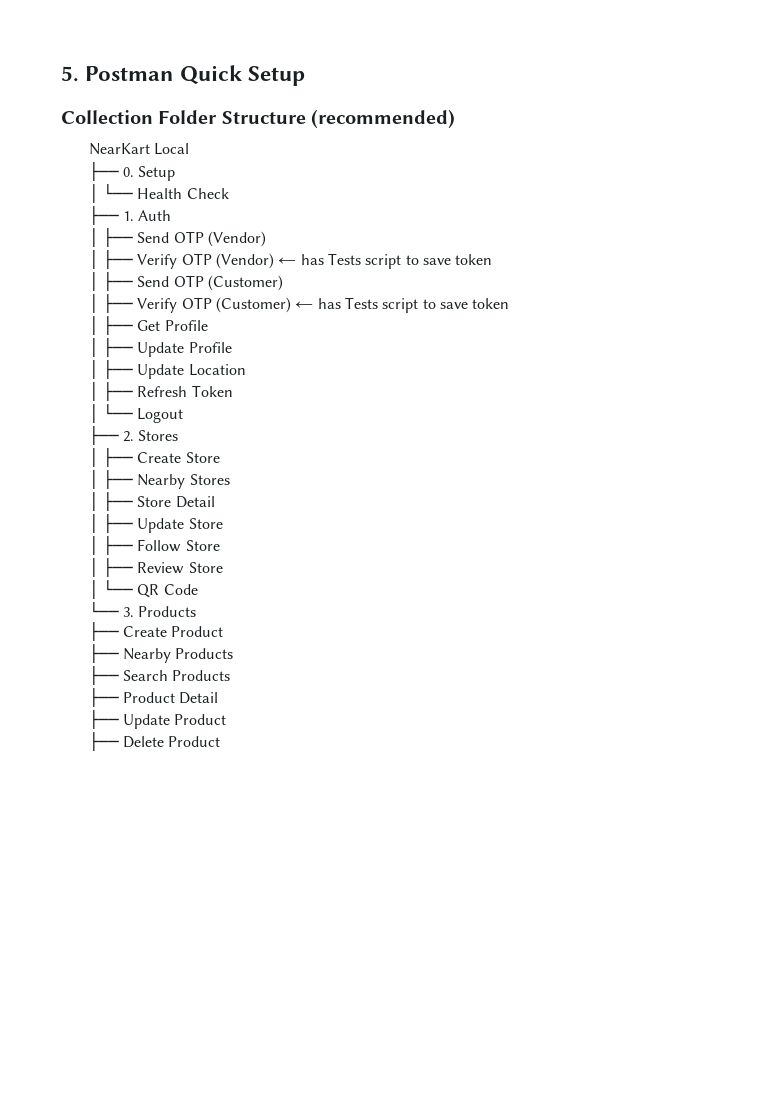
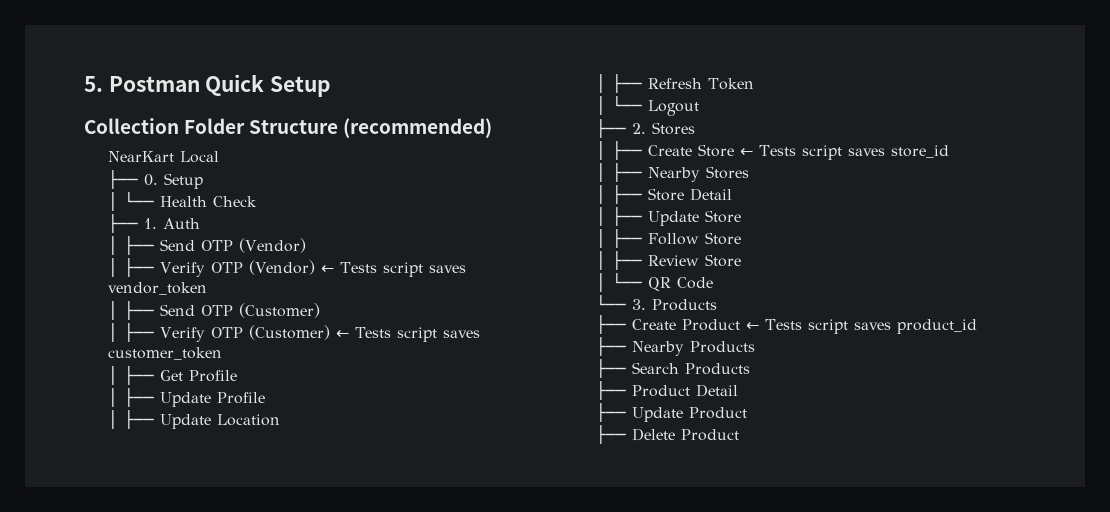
- │ ├── Verify OTP (Vendor) ← has Tests script to save token
+ │ ├── Verify OTP (Vendor) ← Tests script saves vendor_token
- │ ├── Verify OTP (Customer) ← has Tests script to save token
+ │ ├── Verify OTP (Customer) ← Tests script saves customer_token
- │ ├── Create Store
+ │ ├── Create Store ← Tests script saves store_id
- ├── Create Product
+ ├── Create Product ← Tests script saves product_id

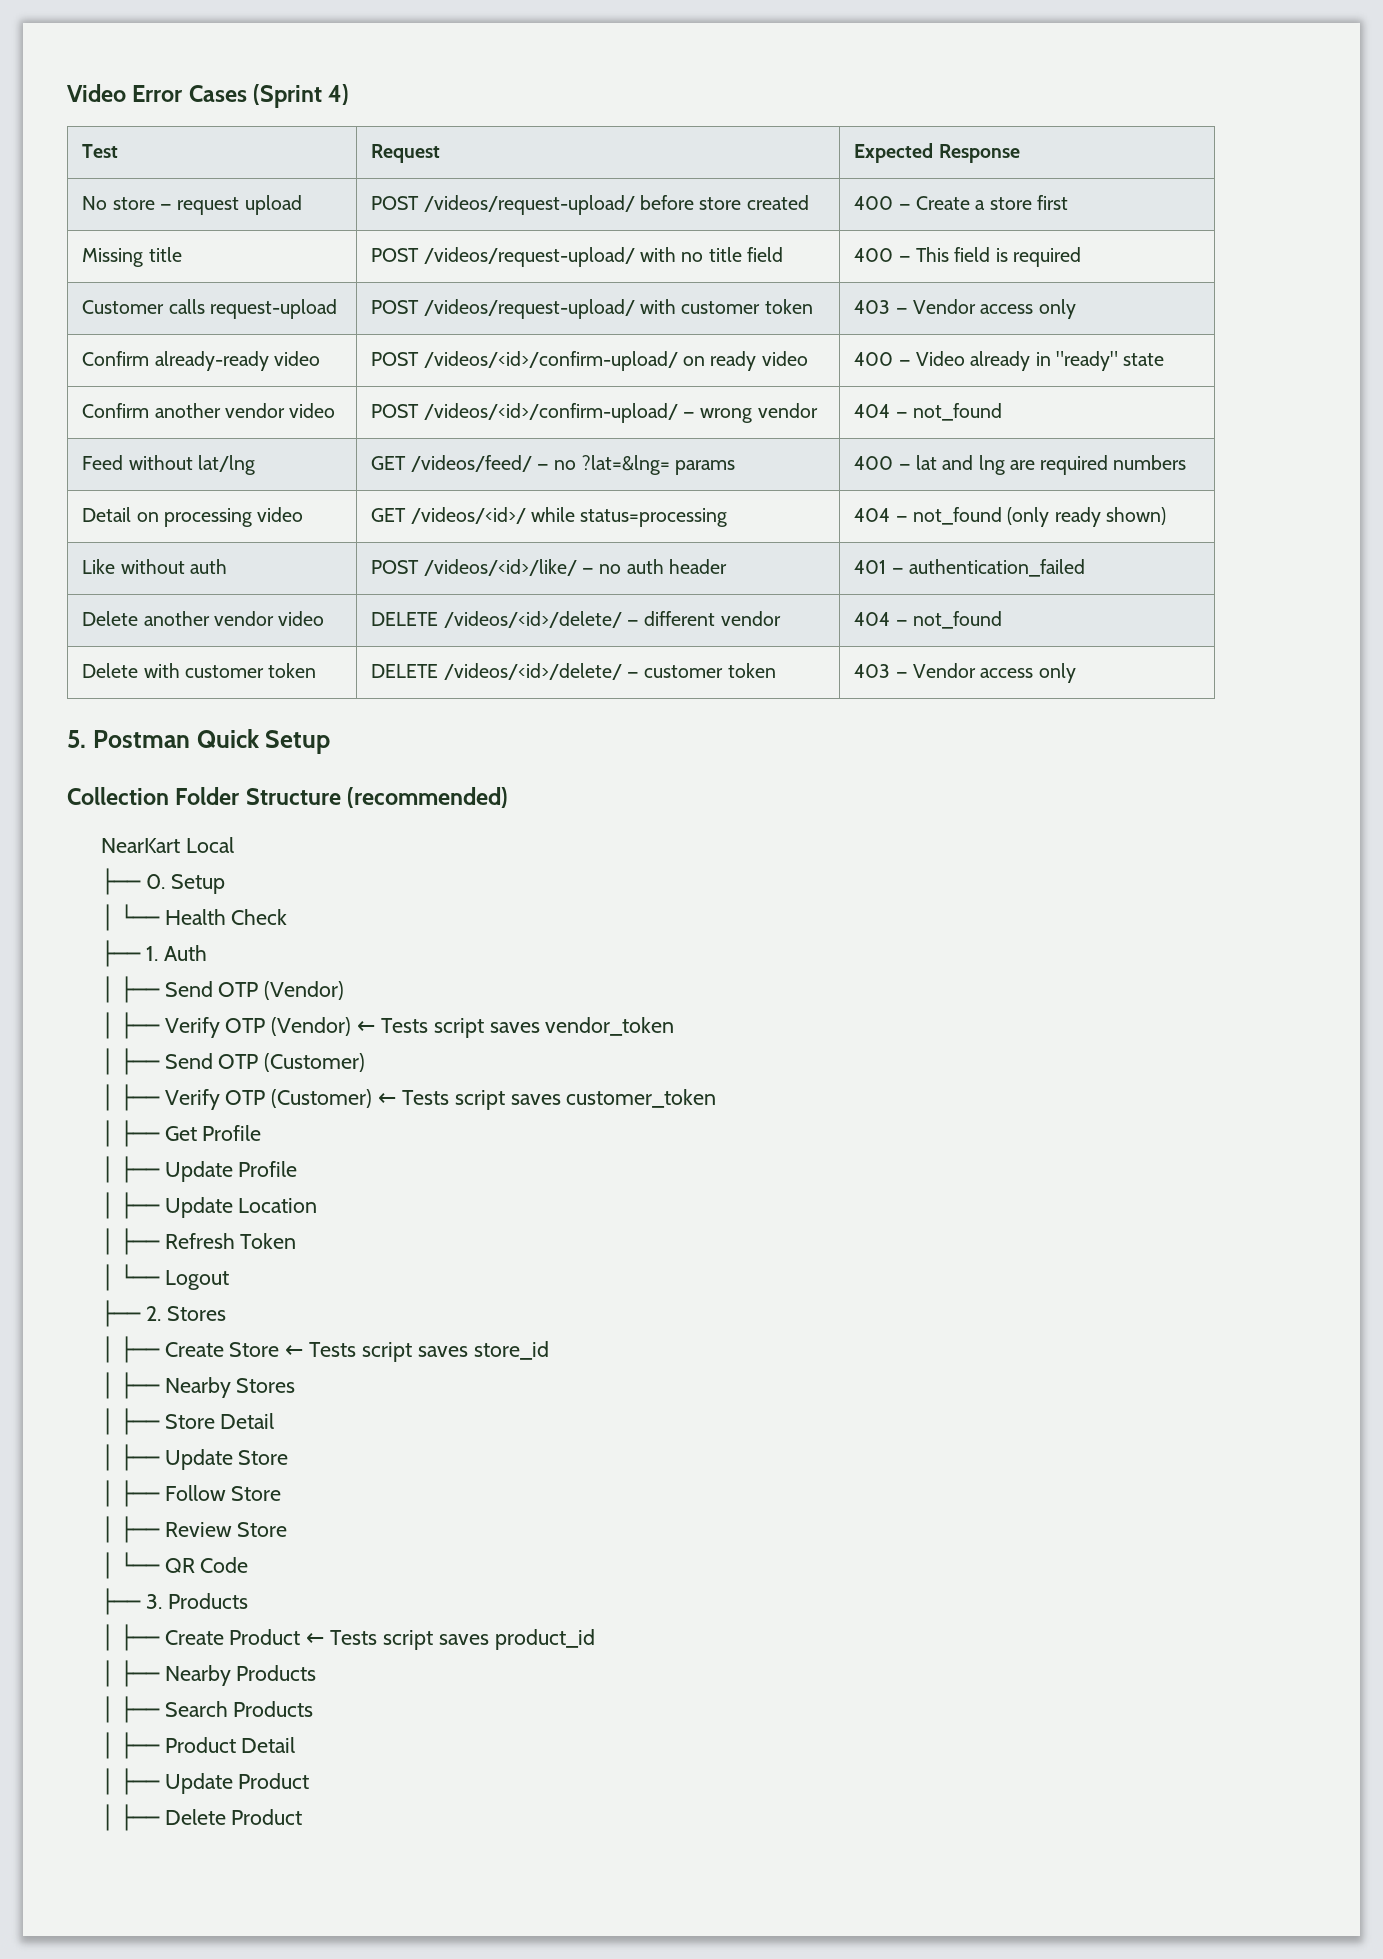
+ Video Error Cases (Sprint 4)
+ Test | Request | Expected Response
+ No store — request upload | POST /videos/request-upload/ before store created | 400 — Create a store first
+ Missing title | POST /videos/request-upload/ with no title field | 400 — This field is required
+ Customer calls request-upload | POST /videos/request-upload/ with customer token | 403 — Vendor access only
+ Confirm already-ready video | POST /videos/<id>/confirm-upload/ on ready video | 400 — Video already in "ready" state
+ Confirm another vendor video | POST /videos/<id>/confirm-upload/ — wrong vendor | 404 — not_found
+ Feed without lat/lng | GET /videos/feed/ — no ?lat=&lng= params | 400 — lat and lng are required numbers
+ Detail on processing video | GET /videos/<id>/ while status=processing | 404 — not_found (only ready shown)
+ Like without auth | POST /videos/<id>/like/ — no auth header | 401 — authentication_failed
+ Delete another vendor video | DELETE /videos/<id>/delete/ — different vendor | 404 — not_found
+ Delete with customer token | DELETE /videos/<id>/delete/ — customer token | 403 — Vendor access only
- └── 3. Products
+ ├── 3. Products
- ├── Create Product ← Tests script saves product_id
+ │ ├── Create Product ← Tests script saves product_id
- ├── Nearby Products
+ │ ├── Nearby Products
- ├── Search Products
+ │ ├── Search Products
- ├── Product Detail
+ │ ├── Product Detail
- ├── Update Product
+ │ ├── Update Product
- ├── Delete Product
+ │ ├── Delete Product

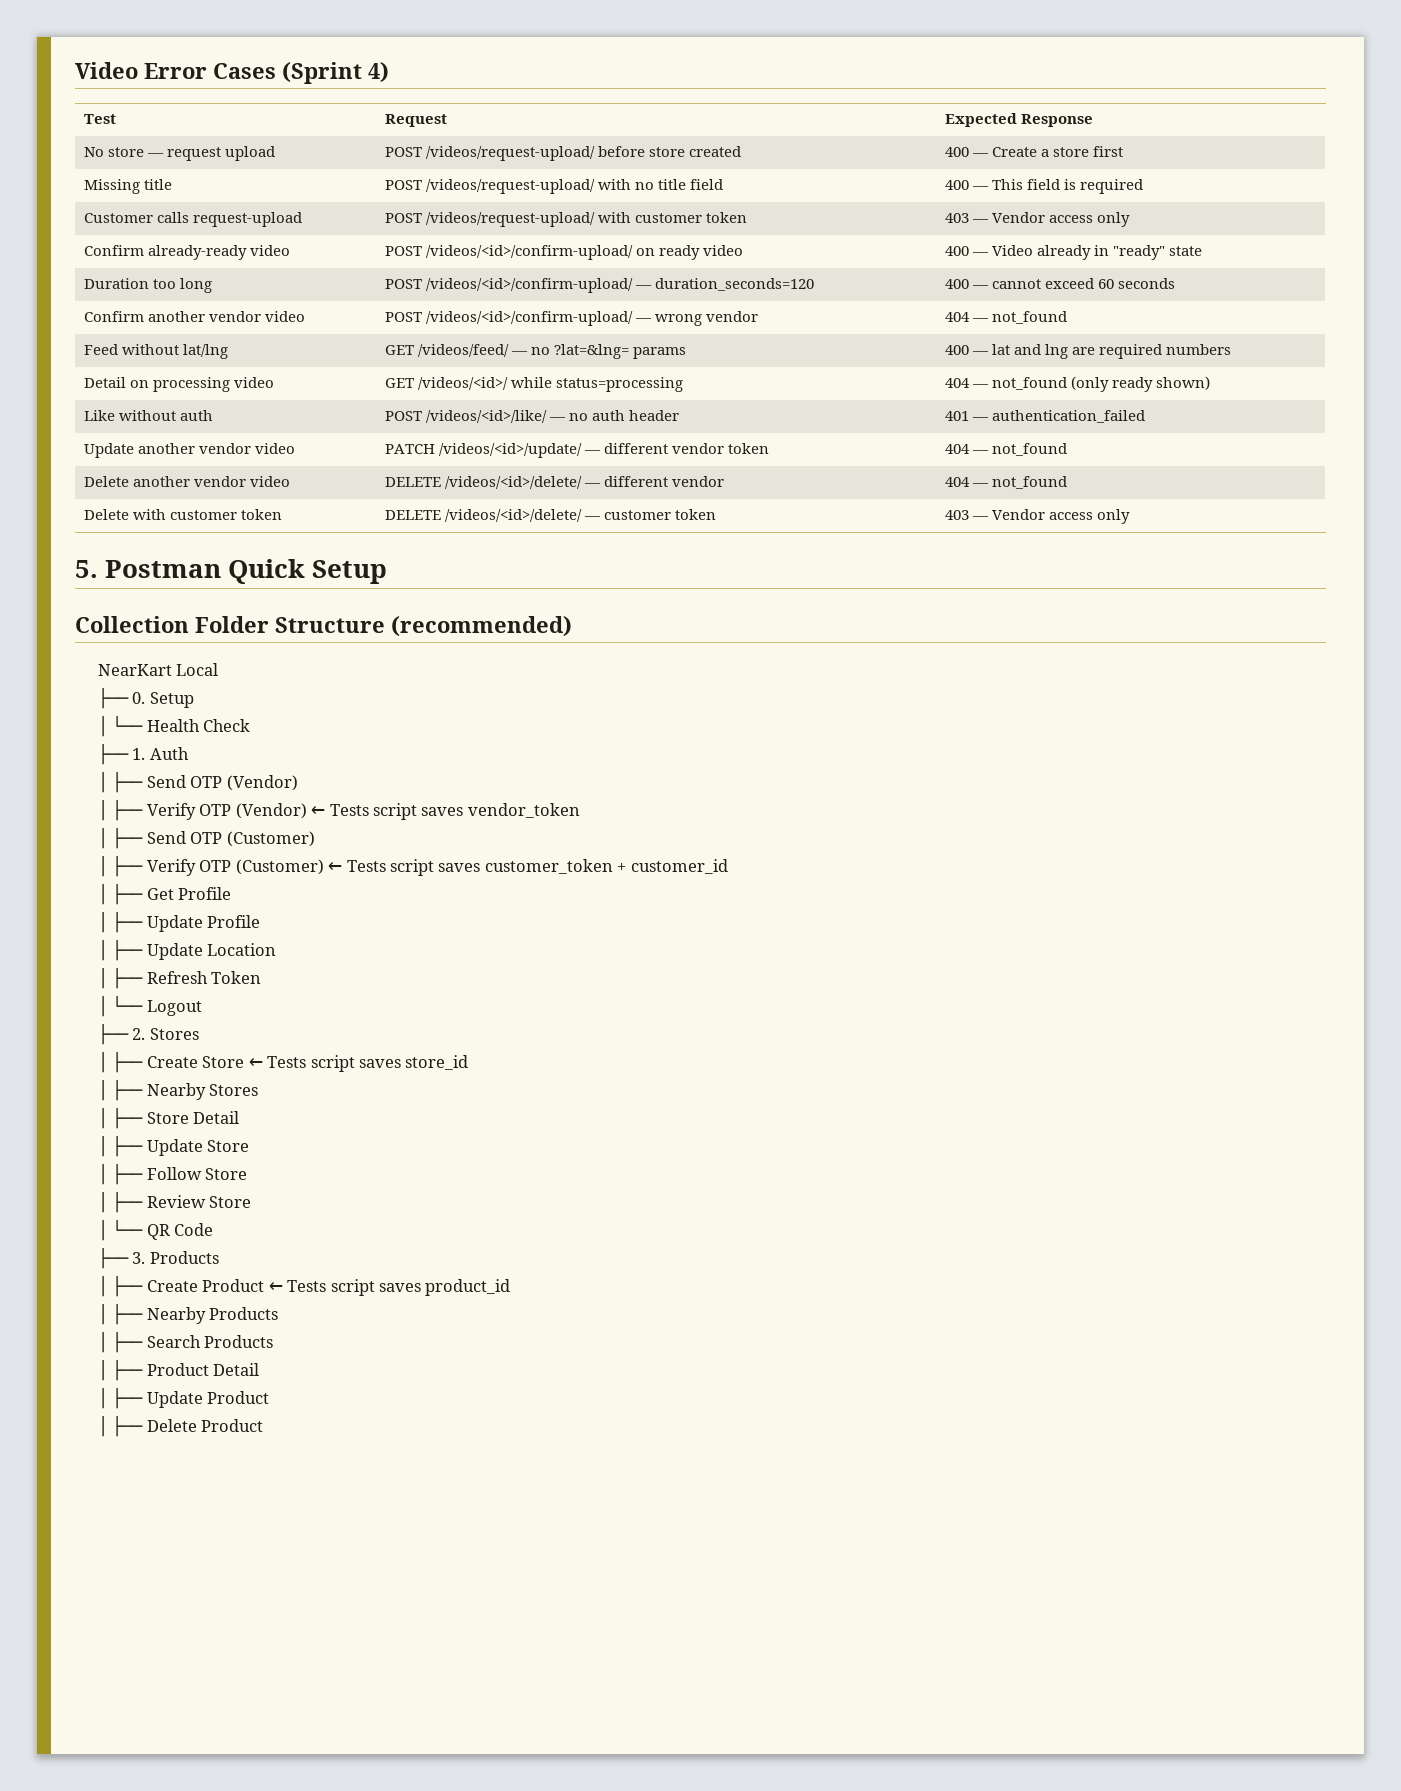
+ Duration too long | POST /videos/<id>/confirm-upload/ — duration_seconds=120 | 400 — cannot exceed 60 seconds
+ Update another vendor video | PATCH /videos/<id>/update/ — different vendor token | 404 — not_found
- │ ├── Verify OTP (Customer) ← Tests script saves customer_token
+ │ ├── Verify OTP (Customer) ← Tests script saves customer_token + customer_id

